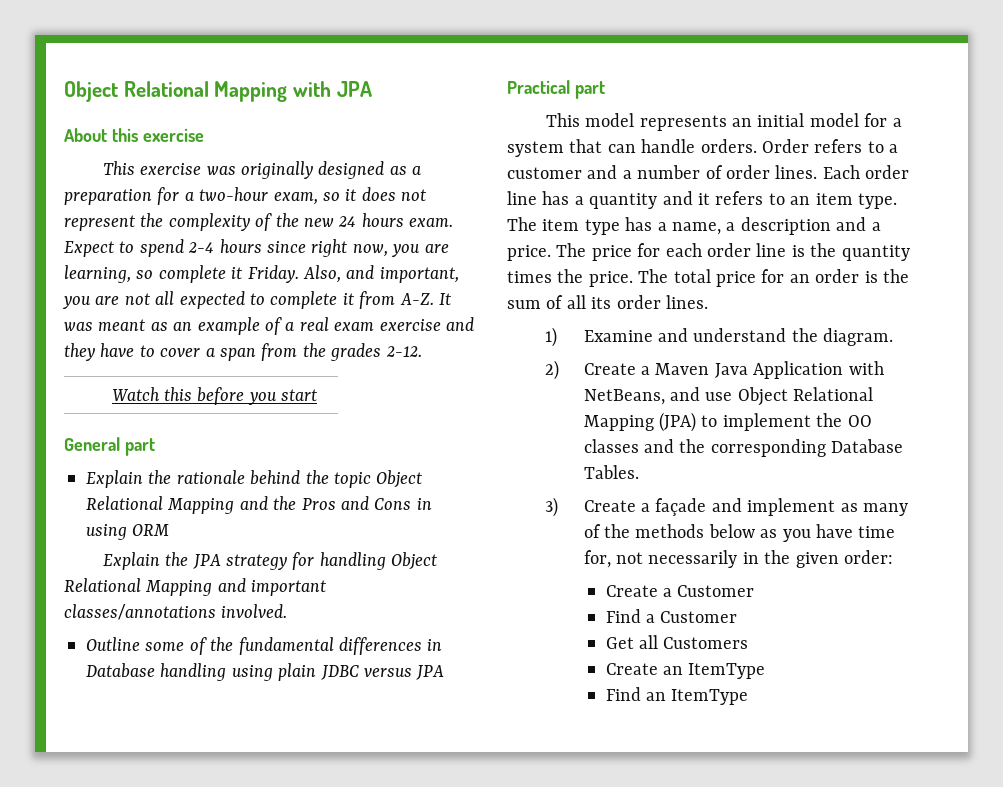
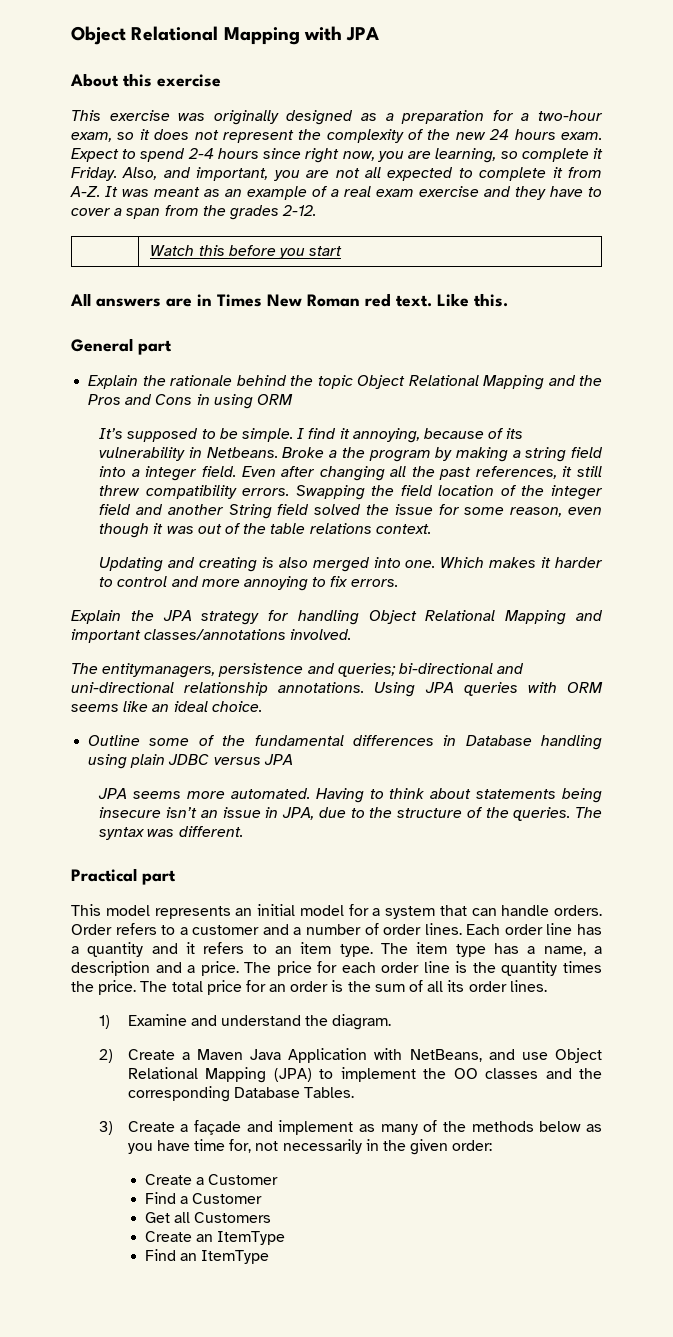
+ All answers are in Times New Roman red text. Like this.
+ It’s supposed to be simple. I find it annoying, because of its vulnerability in Netbeans. Broke a the program by making a string field into a integer field. Even after changing all the past references, it still threw compatibility errors. Swapping the field location of the integer field and another String field solved the issue for some reason, even though it was out of the table relations context.
+ Updating and creating is also merged into one. Which makes it harder to control and more annoying to fix errors.
+ The entitymanagers, persistence and queries; bi-directional and uni-directional relationship annotations. Using JPA queries with ORM seems like an ideal choice.
+ JPA seems more automated. Having to think about statements being insecure isn’t an issue in JPA, due to the structure of the queries. The syntax was different.

